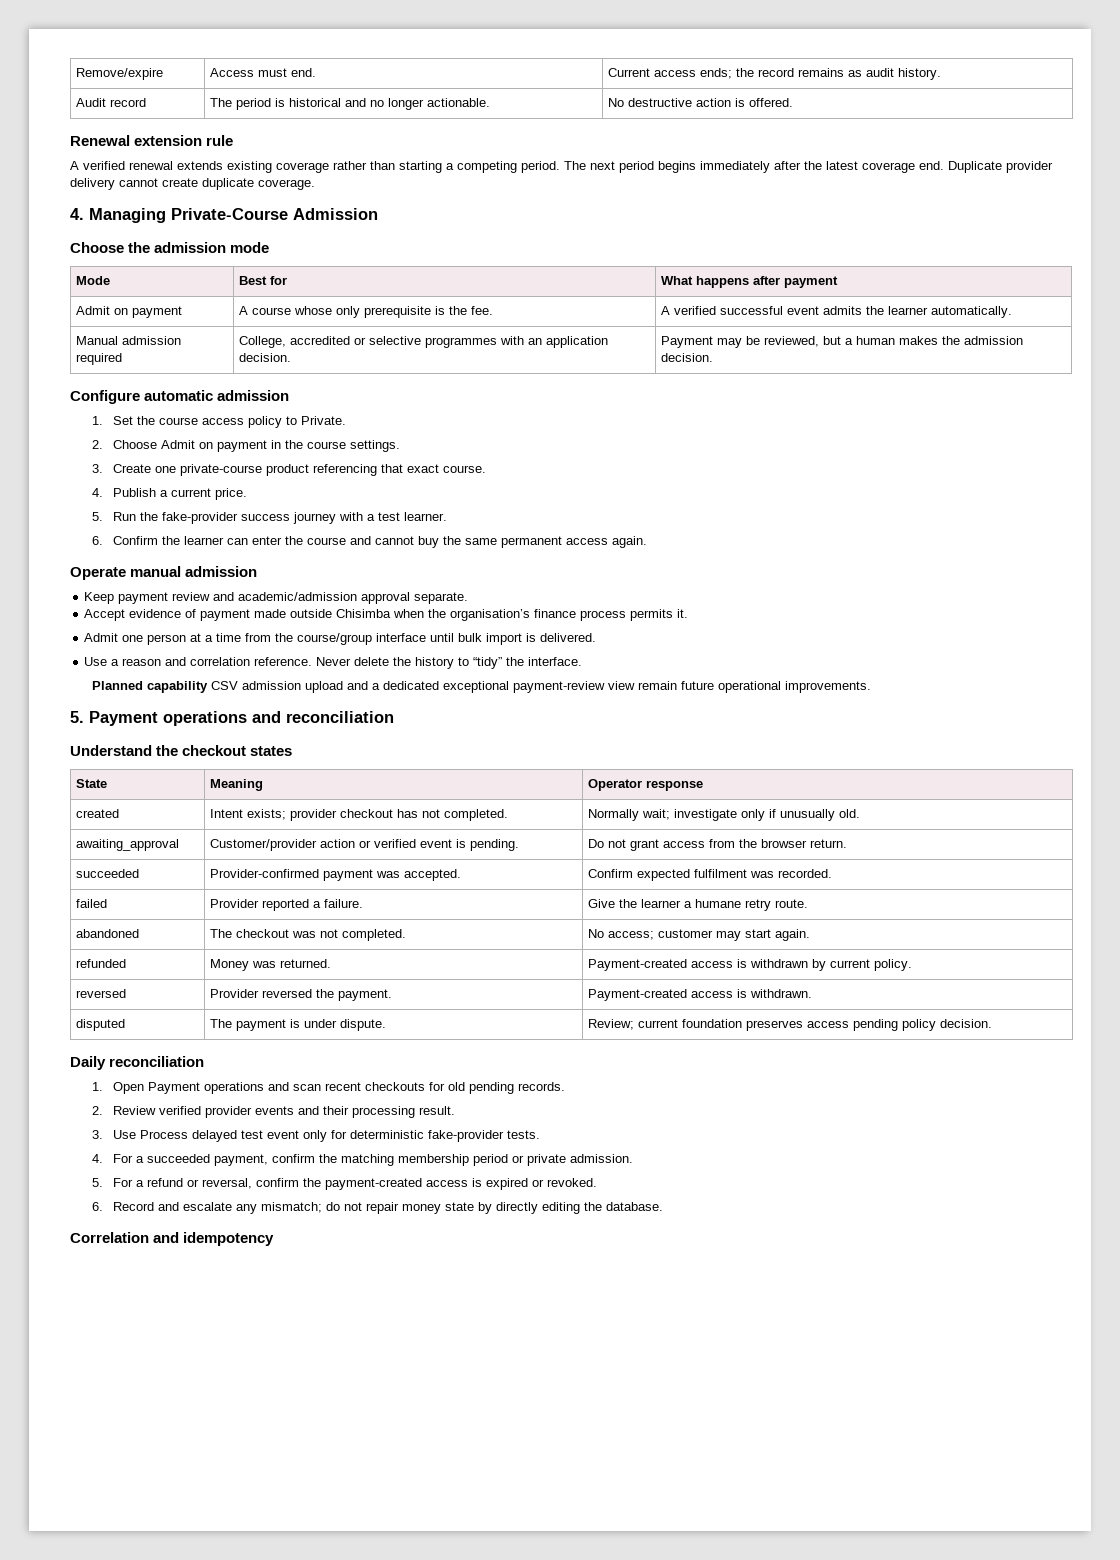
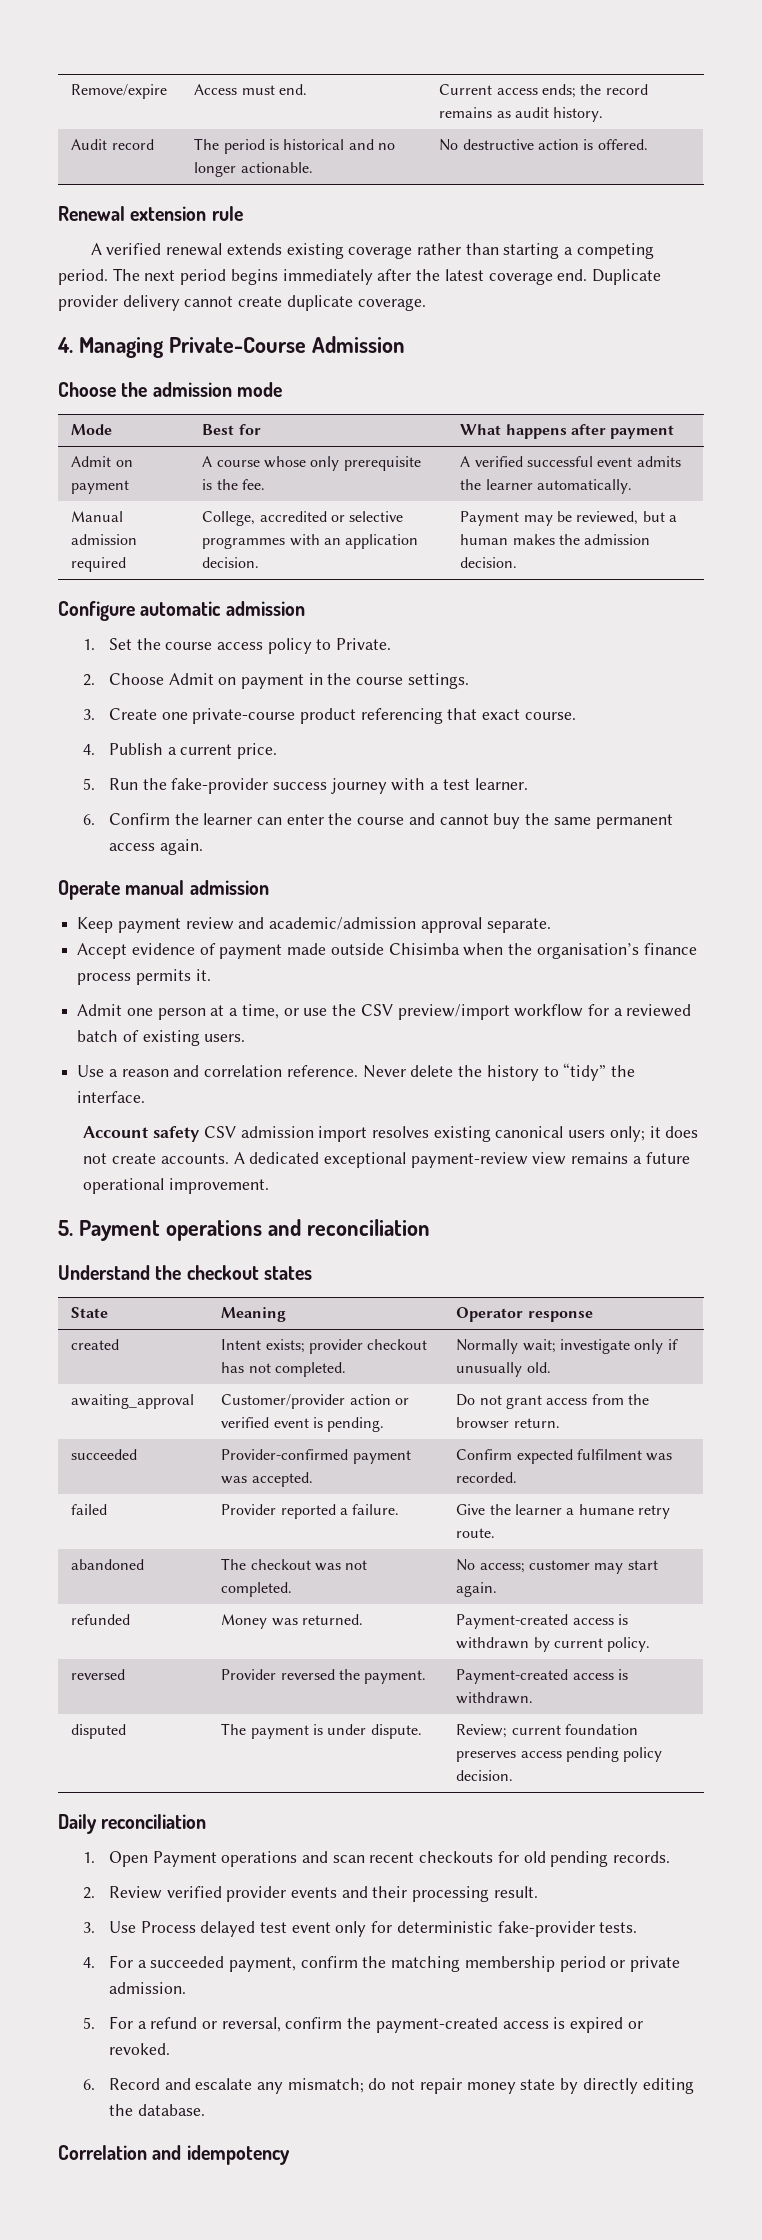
- Admit one person at a time from the course/group interface until bulk import is delivered.
+ Admit one person at a time, or use the CSV preview/import workflow for a reviewed batch of existing users.
- Planned capability CSV admission upload and a dedicated exceptional payment-review view remain future operational improvements.
+ Account safety CSV admission import resolves existing canonical users only; it does not create accounts. A dedicated exceptional payment-review view remains a future operational improvement.

